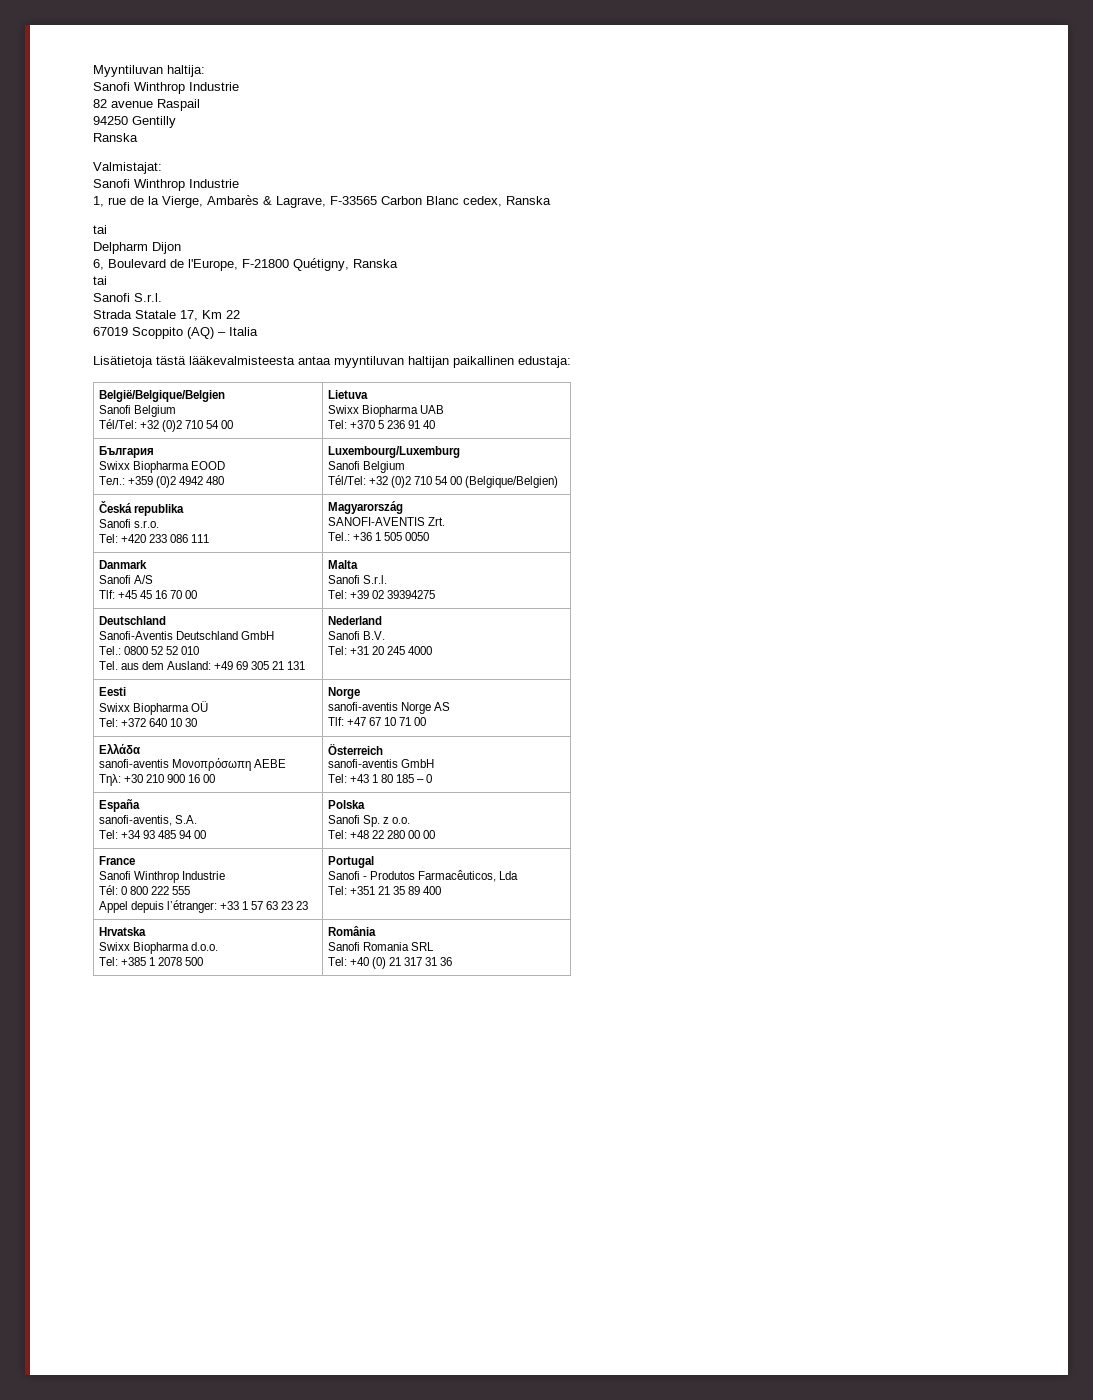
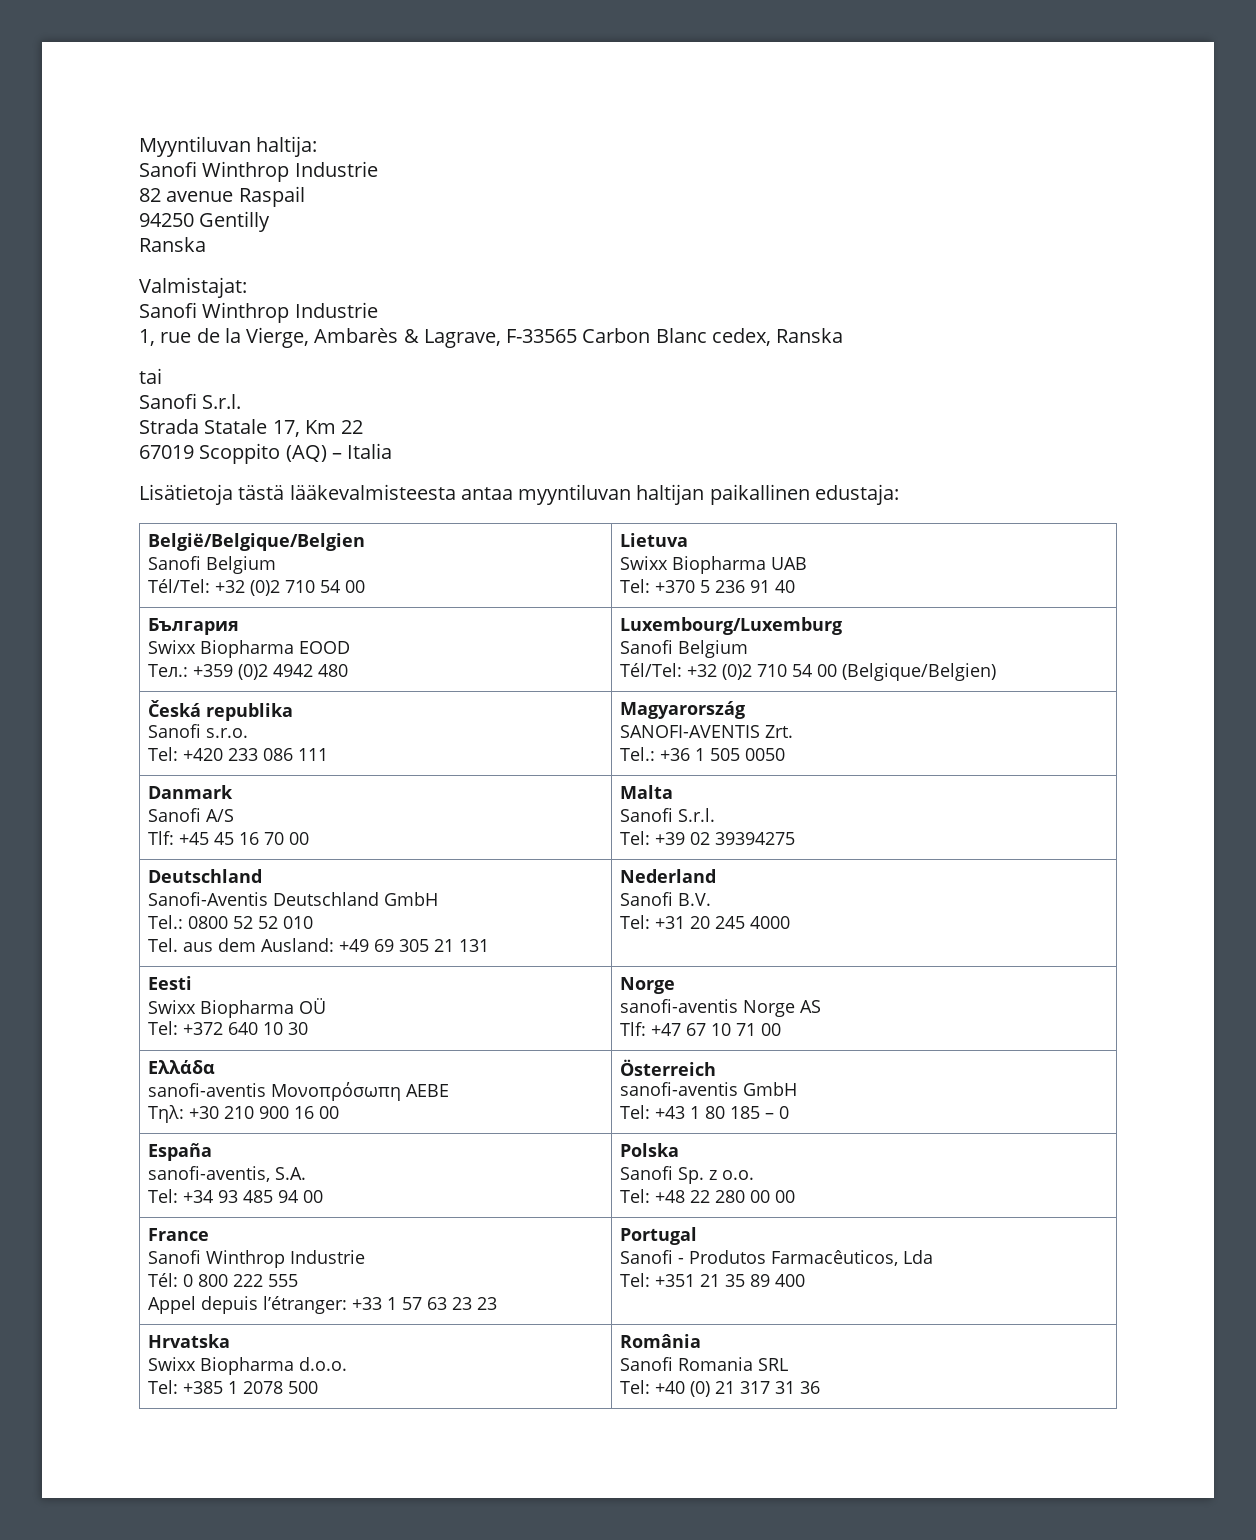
- Delpharm Dijon
- 6, Boulevard de l'Europe, F-21800 Quétigny, Ranska
- tai

